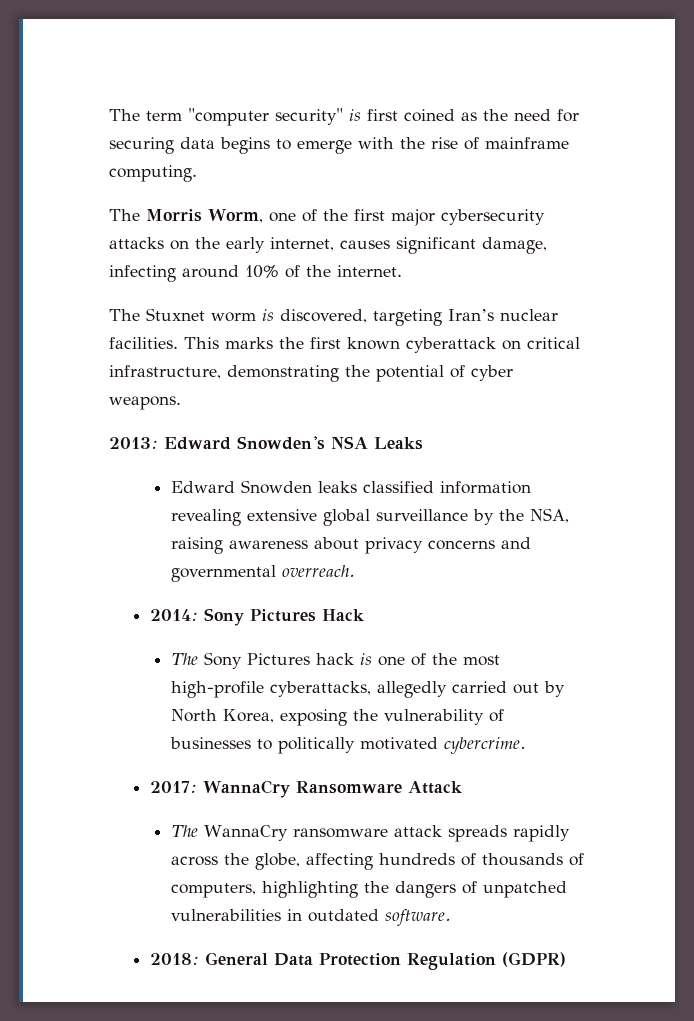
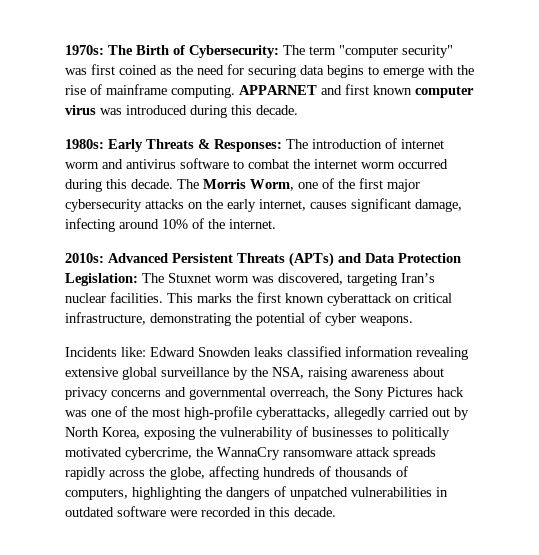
- The term "computer security" is first coined as the need for securing data begins to emerge with the rise of mainframe computing.
- The Morris Worm, one of the first major cybersecurity attacks on the early internet, causes significant damage, infecting around 10% of the internet.
+ 1970s: The Birth of Cybersecurity: The term "computer security" was first coined as the need for securing data begins to emerge with the rise of mainframe computing. APPARNET and first known computer virus was introduced during this decade.
+ 1980s: Early Threats & Responses: The introduction of internet worm and antivirus software to combat the internet worm occurred during this decade. The Morris Worm, one of the first major cybersecurity attacks on the early internet, causes significant damage, infecting around 10% of the internet.
- The Stuxnet worm is discovered, targeting Iran’s nuclear facilities.
+ 2010s: Advanced Persistent Threats (APTs) and Data Protection Legislation: The Stuxnet worm was discovered, targeting Iran’s nuclear facilities.
- 2013: Edward Snowden's NSA Leaks
- Edward Snowden leaks classified information revealing extensive global surveillance by the NSA, raising awareness about privacy concerns and governmental overreach.
- 2014: Sony Pictures Hack
- The Sony Pictures hack is one of the most high-profile cyberattacks, allegedly carried out by North Korea, exposing the vulnerability of businesses to politically motivated cybercrime.
- 2017: WannaCry Ransomware Attack
- The WannaCry ransomware attack spreads rapidly across the globe, affecting hundreds of thousands of computers, highlighting the dangers of unpatched vulnerabilities in outdated software.
- 2018: General Data Protection Regulation (GDPR)
+ Incidents like: Edward Snowden leaks classified information revealing extensive global surveillance by the NSA, raising awareness about privacy concerns and governmental overreach, the Sony Pictures hack was one of the most high-profile cyberattacks, allegedly carried out by North Korea, exposing the vulnerability of businesses to politically motivated cybercrime, the WannaCry ransomware attack spreads rapidly across the globe, affecting hundreds of thousands of computers, highlighting the dangers of unpatched vulnerabilities in outdated software were recorded in this decade.

